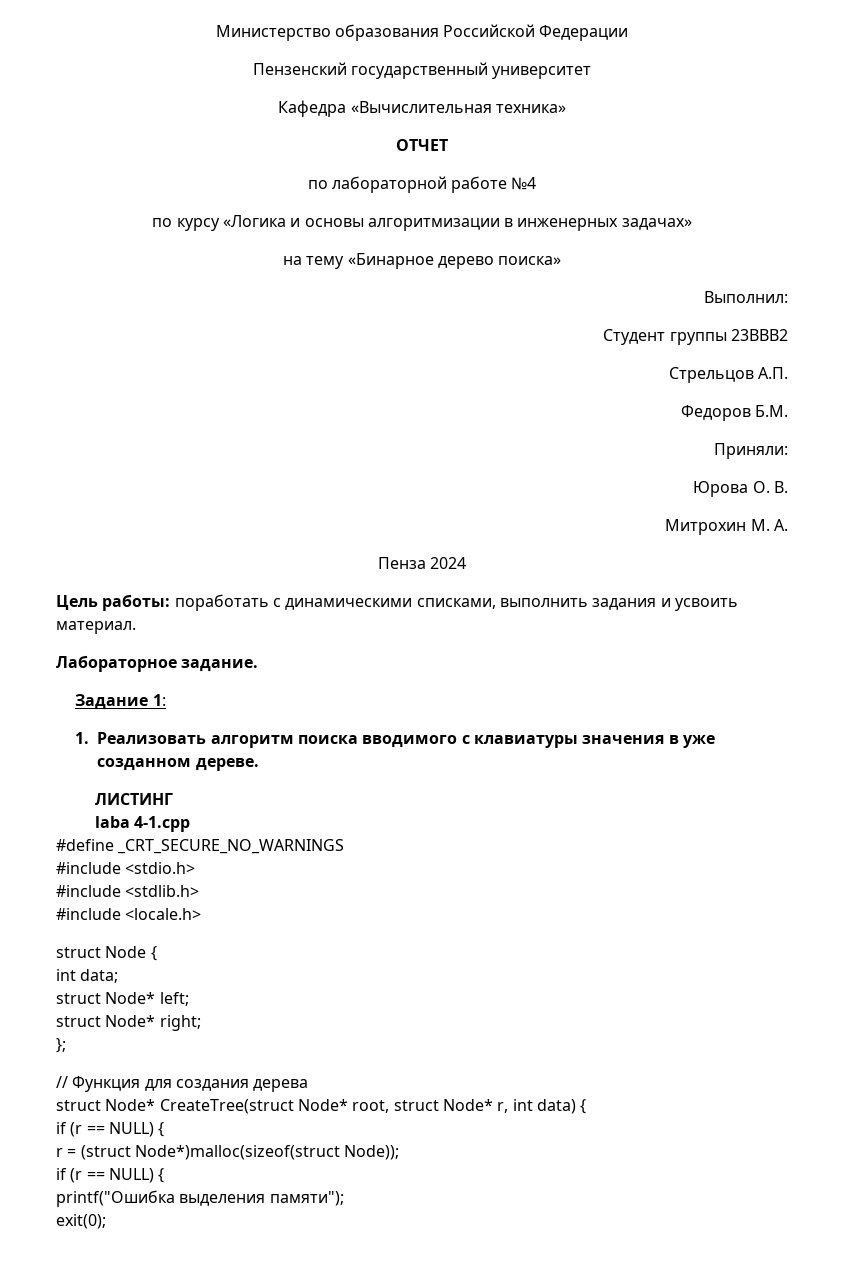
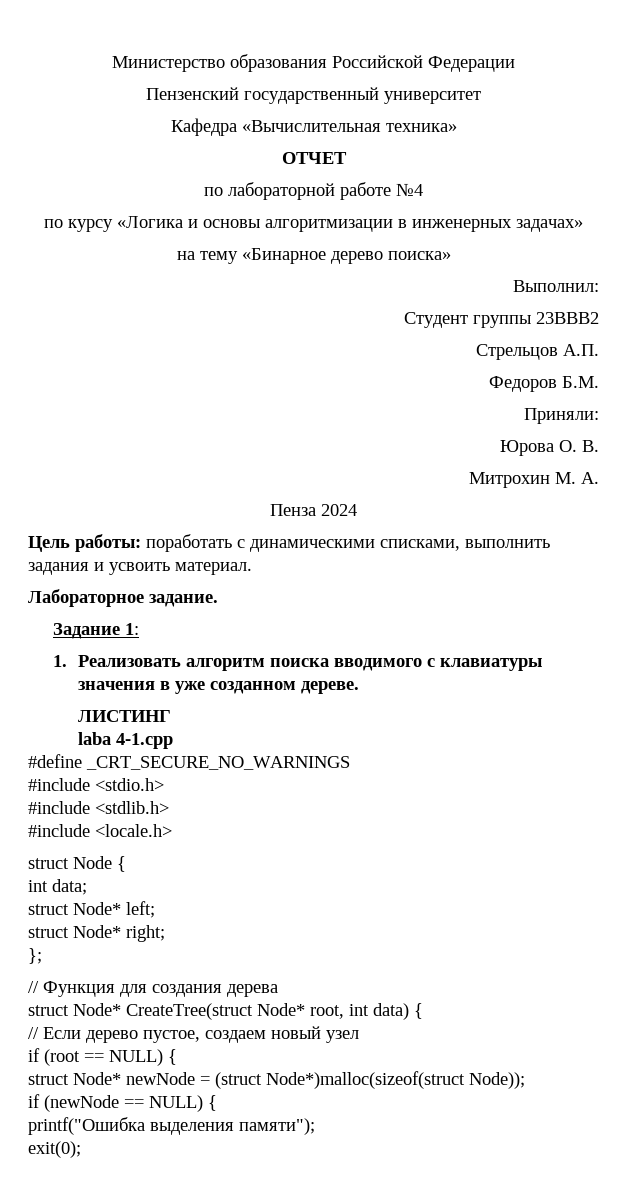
- struct Node* CreateTree(struct Node* root, struct Node* r, int data) {
- if (r == NULL) {
- r = (struct Node*)malloc(sizeof(struct Node));
- if (r == NULL) {
+ struct Node* CreateTree(struct Node* root, int data) {
+ // Если дерево пустое, создаем новый узел
+ if (root == NULL) {
+ struct Node* newNode = (struct Node*)malloc(sizeof(struct Node));
+ if (newNode == NULL) {

